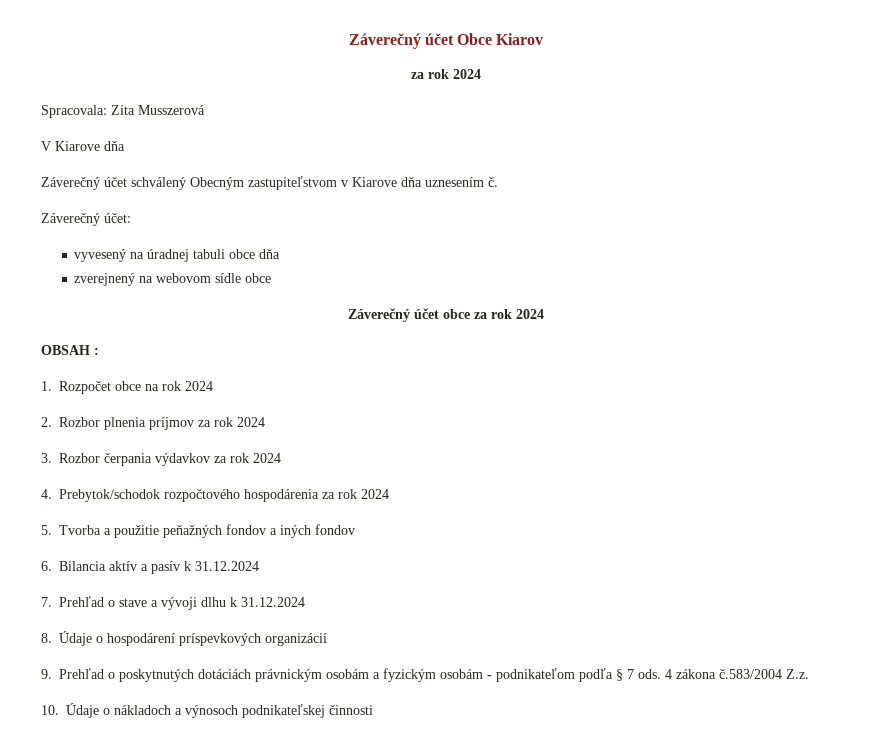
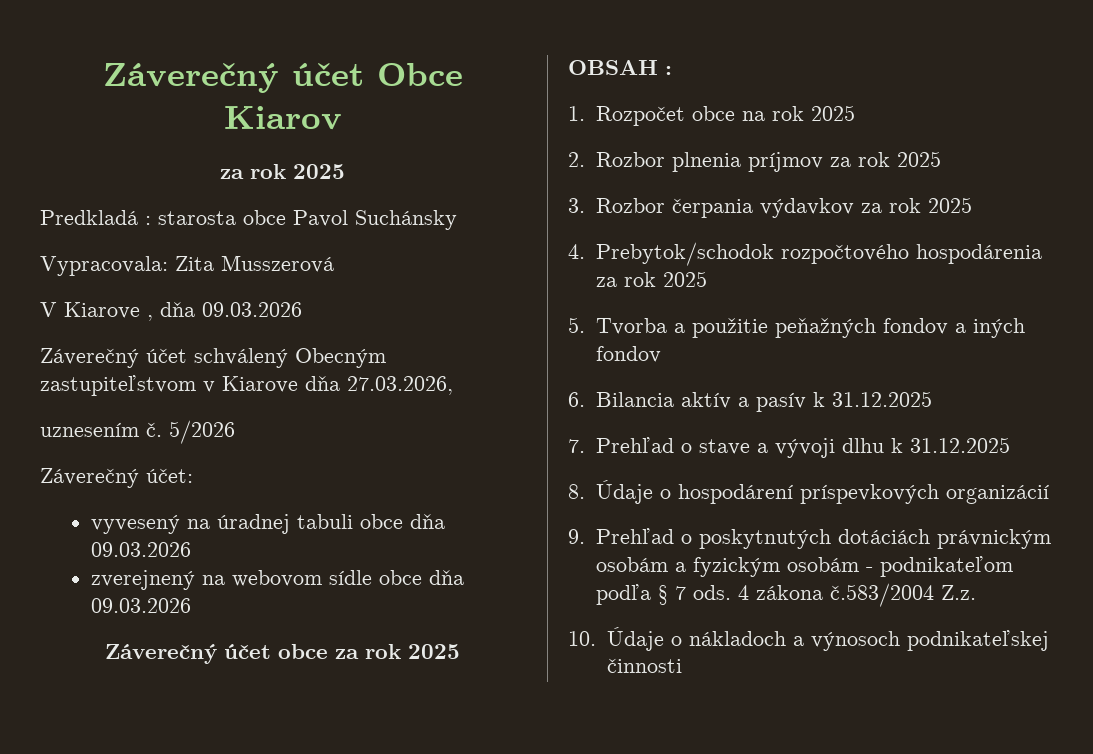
  Záverečný účet Obce Kiarov
- za rok 2024
- Spracovala: Zita Musszerová
+ za rok 2025
+ Predkladá : starosta obce Pavol Suchánsky
+ Vypracovala: Zita Musszerová
- V Kiarove dňa
+ V Kiarove , dňa 09.03.2026
- Záverečný účet schválený Obecným zastupiteľstvom v Kiarove dňa uznesením č.
+ Záverečný účet schválený Obecným zastupiteľstvom v Kiarove dňa 27.03.2026,
+ uznesením č. 5/2026
- vyvesený na úradnej tabuli obce dňa
+ vyvesený na úradnej tabuli obce dňa 09.03.2026
- zverejnený na webovom sídle obce
+ zverejnený na webovom sídle obce dňa 09.03.2026
- Záverečný účet obce za rok 2024
+ Záverečný účet obce za rok 2025
- 1. Rozpočet obce na rok 2024
+ 1. Rozpočet obce na rok 2025
- 2. Rozbor plnenia príjmov za rok 2024
+ 2. Rozbor plnenia príjmov za rok 2025
- 3. Rozbor čerpania výdavkov za rok 2024
+ 3. Rozbor čerpania výdavkov za rok 2025
- 4. Prebytok/schodok rozpočtového hospodárenia za rok 2024
+ 4. Prebytok/schodok rozpočtového hospodárenia za rok 2025
- 6. Bilancia aktív a pasív k 31.12.2024
+ 6. Bilancia aktív a pasív k 31.12.2025
- 7. Prehľad o stave a vývoji dlhu k 31.12.2024
+ 7. Prehľad o stave a vývoji dlhu k 31.12.2025

